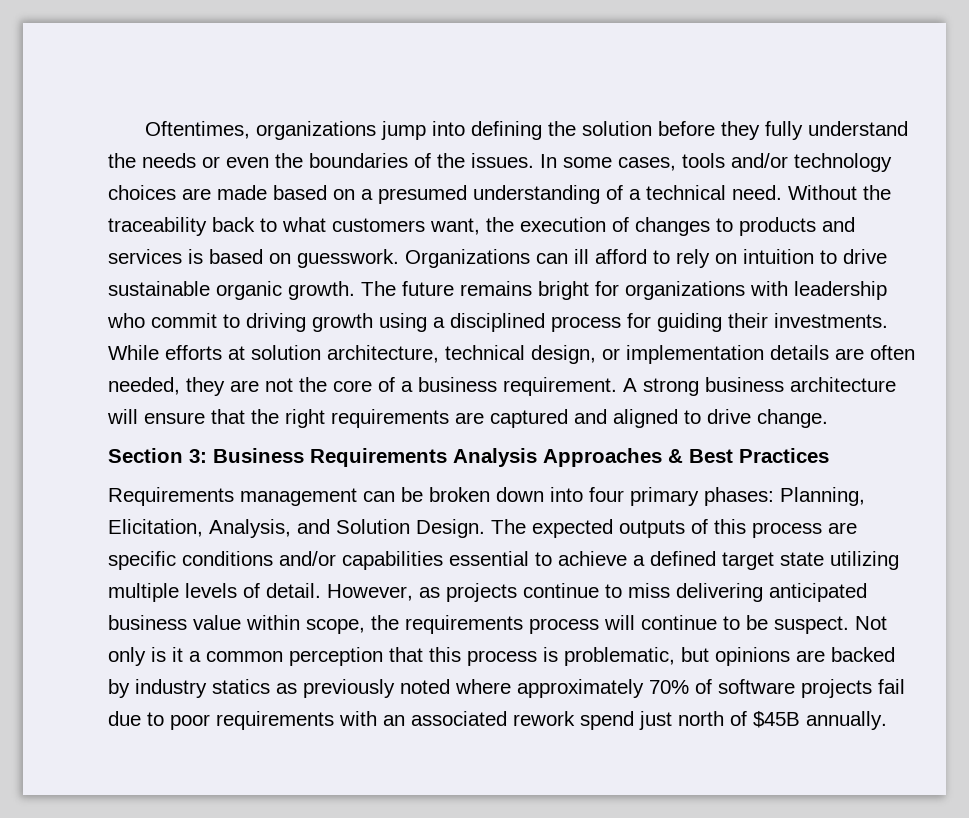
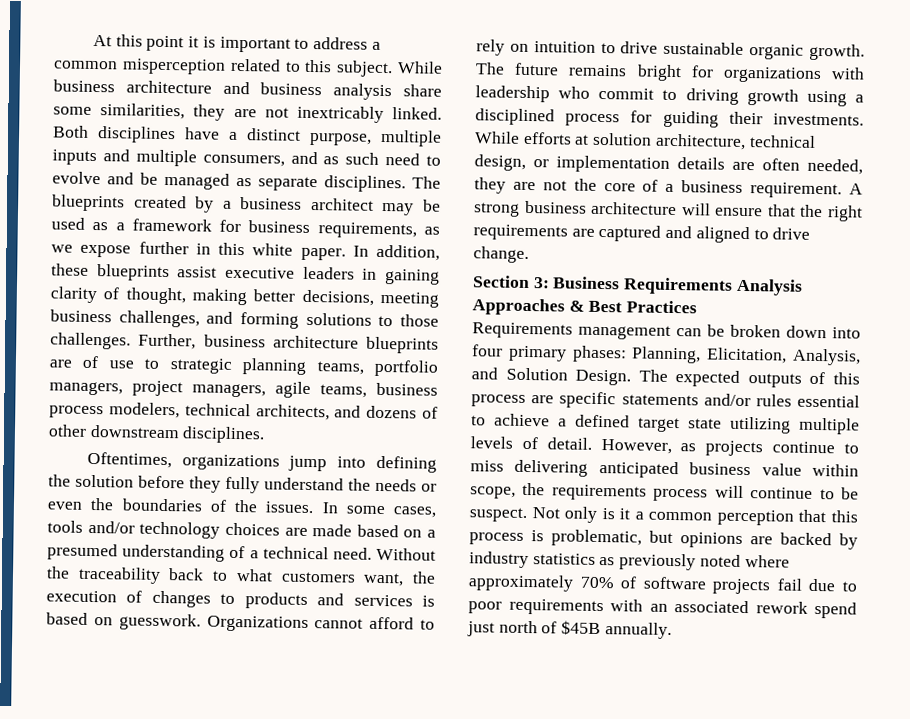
+ At this point it is important to address a common misperception related to this subject. While business architecture and business analysis share some similarities, they are not inextricably linked. Both disciplines have a distinct purpose, multiple inputs and multiple consumers, and as such need to evolve and be managed as separate disciplines. The blueprints created by a business architect may be used as a framework for business requirements, as we expose further in this white paper. In addition, these blueprints assist executive leaders in gaining clarity of thought, making better decisions, meeting business challenges, and forming solutions to those challenges. Further, business architecture blueprints are of use to strategic planning teams, portfolio managers, project managers, agile teams, business process modelers, technical architects, and dozens of other downstream disciplines.
- Organizations can ill afford to rely on intuition to drive sustainable organic growth.
+ Organizations cannot afford to rely on intuition to drive sustainable organic growth.
- The expected outputs of this process are specific conditions and/or capabilities essential to achieve a defined target state utilizing multiple levels of detail.
+ The expected outputs of this process are specific statements and/or rules essential to achieve a defined target state utilizing multiple levels of detail.
- Not only is it a common perception that this process is problematic, but opinions are backed by industry statics as previously noted where approximately 70% of software projects fail due to poor requirements with an associated rework spend just north of $45B annually.
+ Not only is it a common perception that this process is problematic, but opinions are backed by industry statistics as previously noted where approximately 70% of software projects fail due to poor requirements with an associated rework spend just north of $45B annually.

